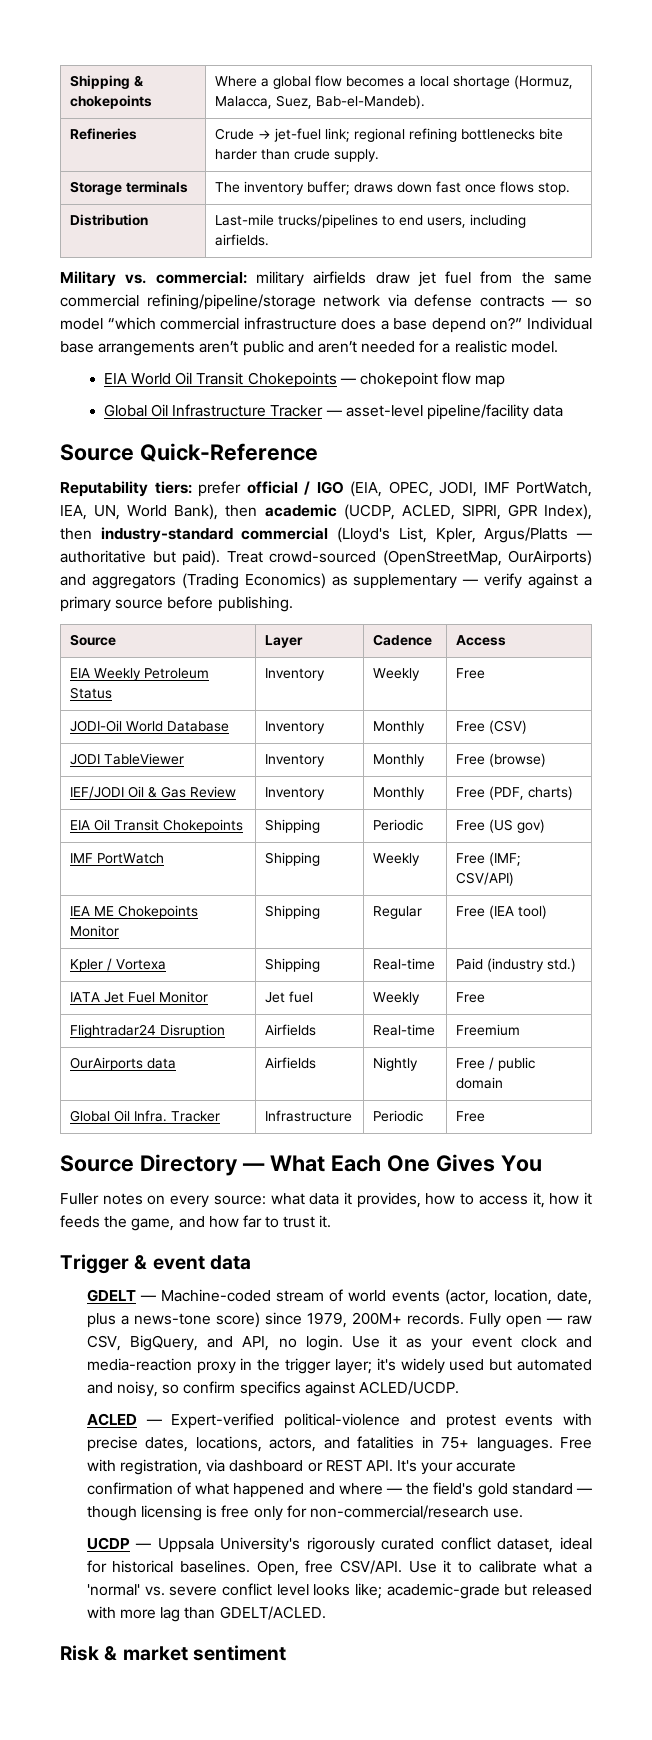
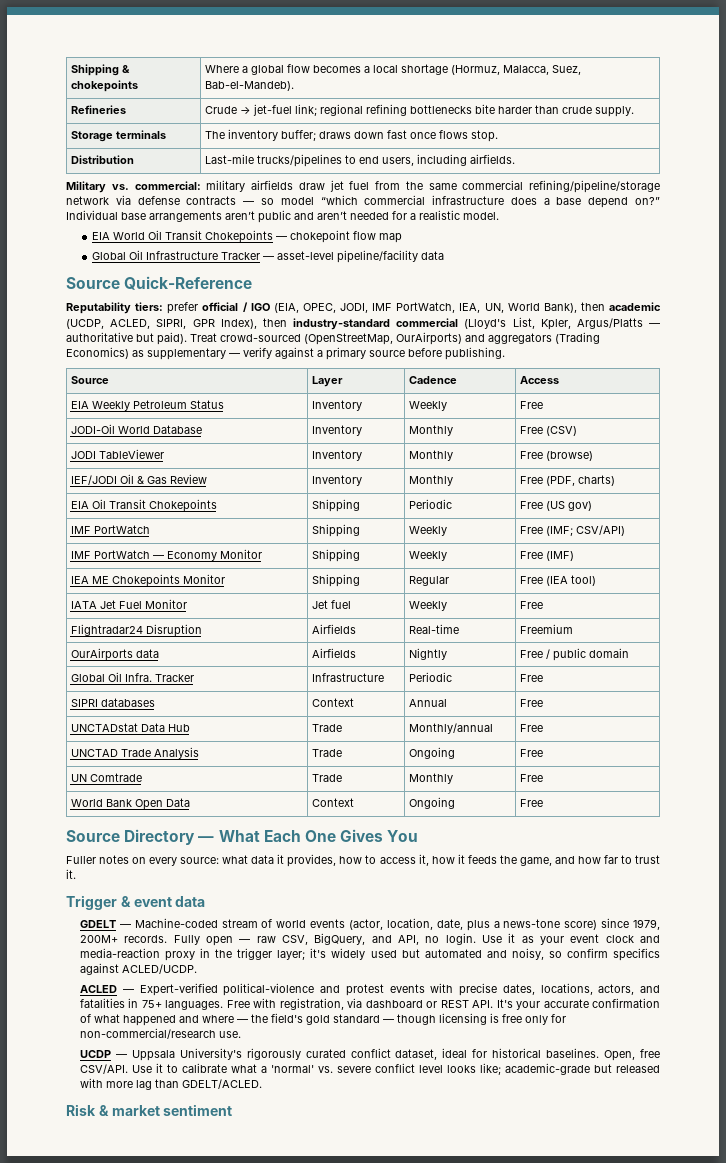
+ IMF PortWatch — Economy Monitor | Shipping | Weekly | Free (IMF)
- Kpler / Vortexa | Shipping | Real-time | Paid (industry std.)
+ SIPRI databases | Context | Annual | Free
+ UNCTADstat Data Hub | Trade | Monthly/annual | Free
+ UNCTAD Trade Analysis | Trade | Ongoing | Free
+ UN Comtrade | Trade | Monthly | Free
+ World Bank Open Data | Context | Ongoing | Free

